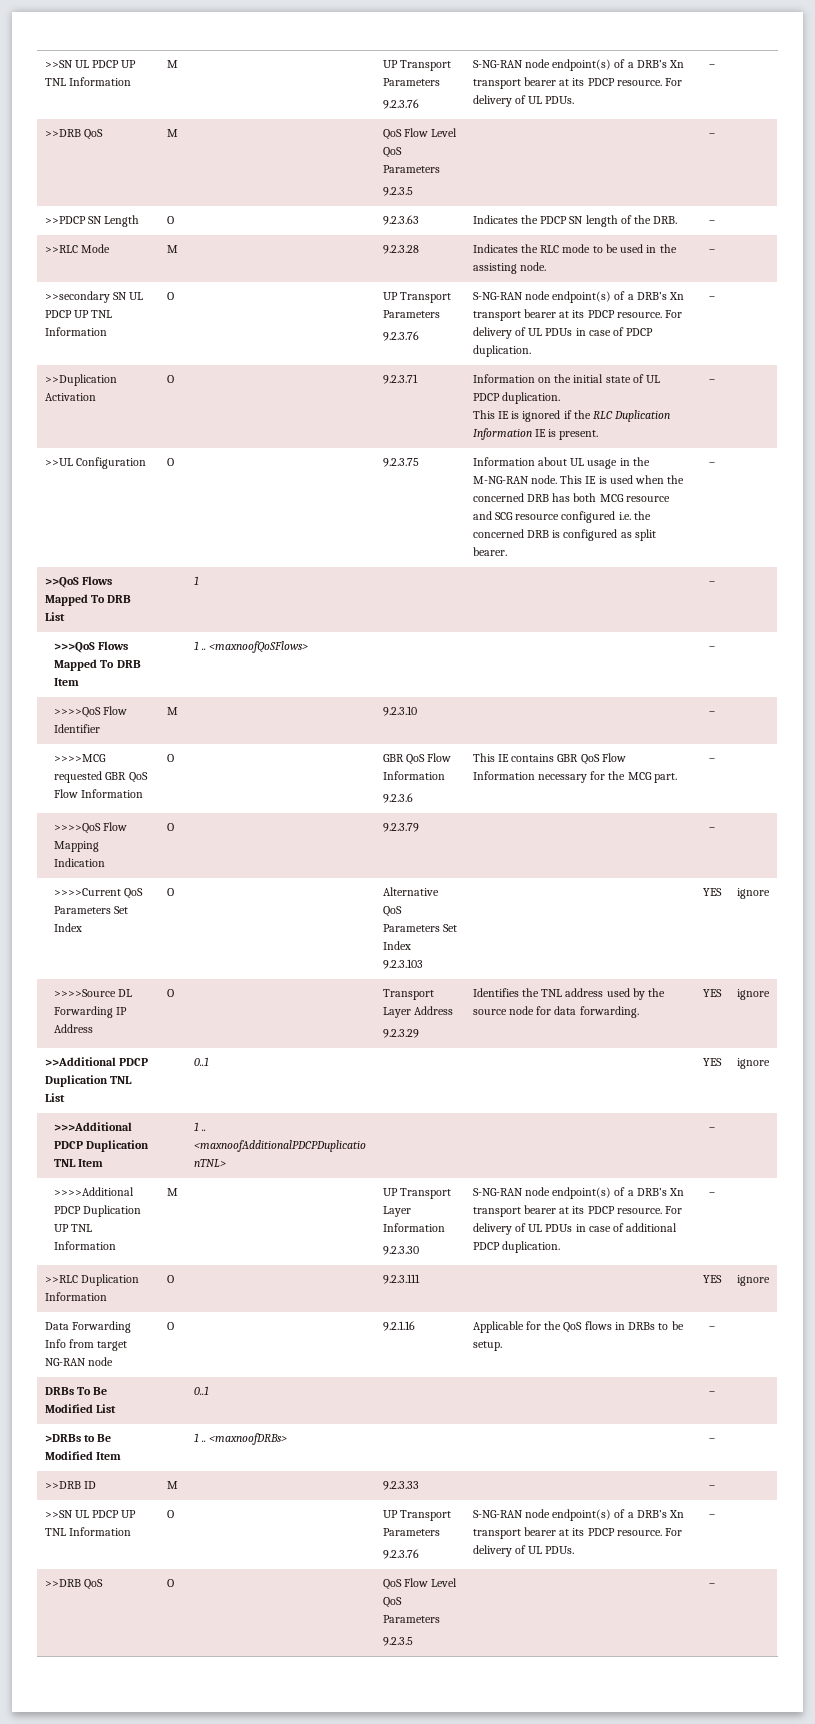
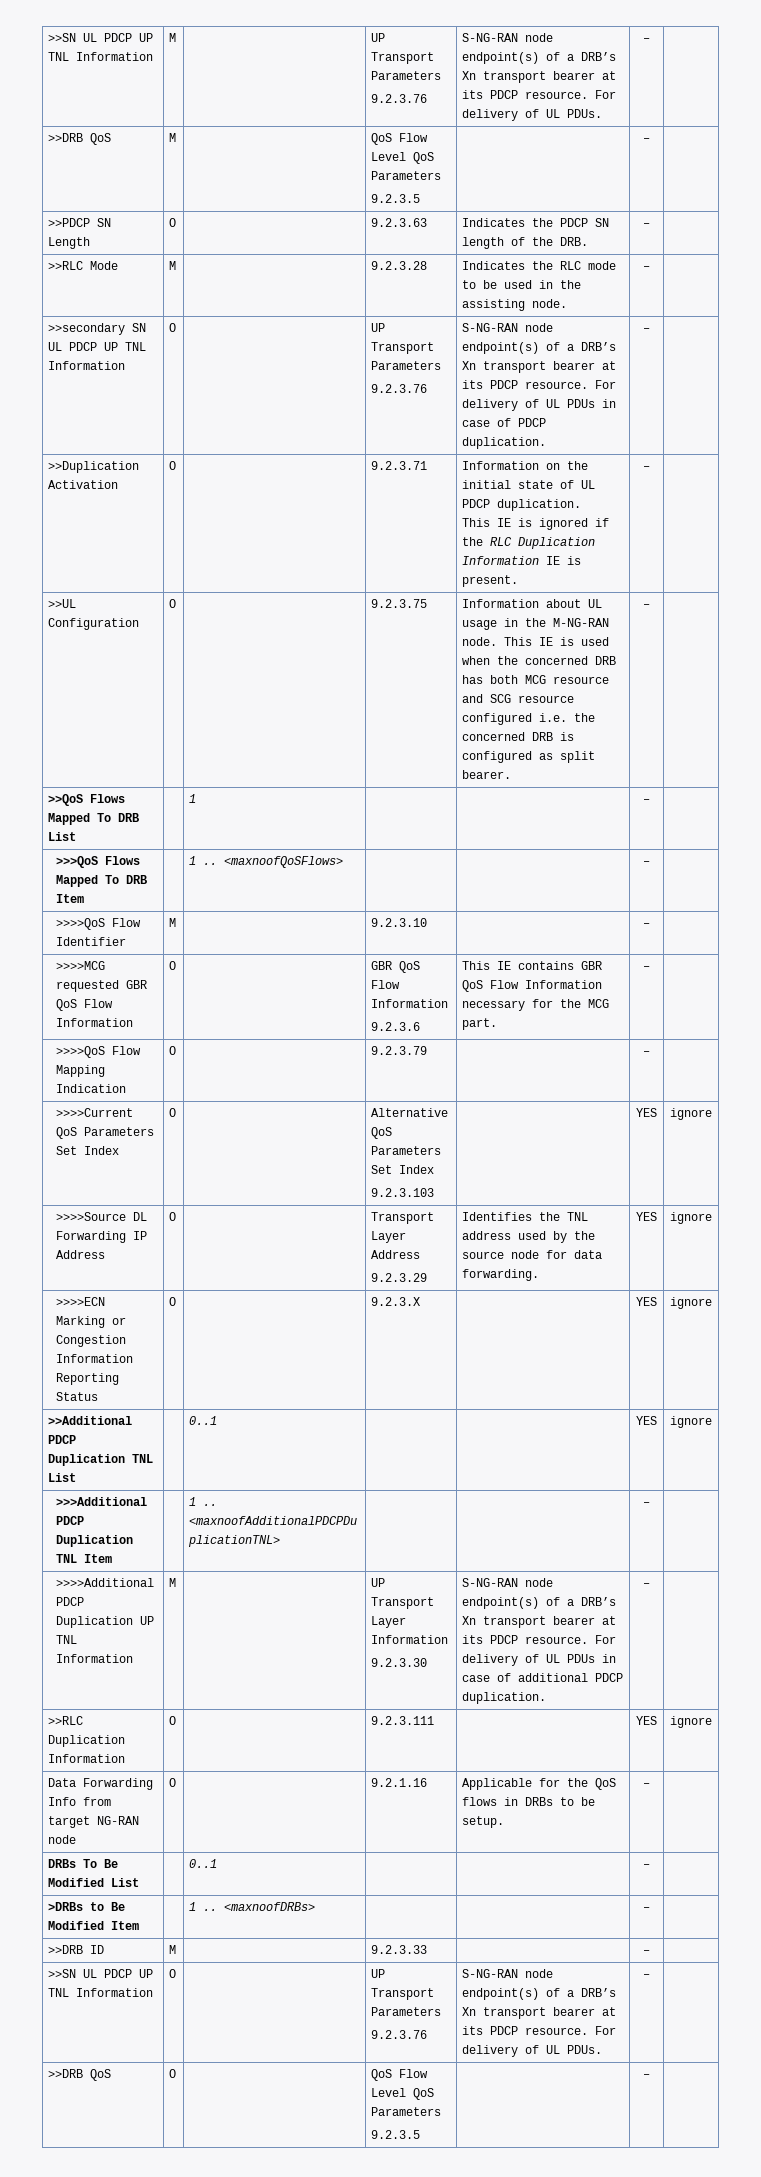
+ >>>>ECN Marking or Congestion Information Reporting Status | O | | 9.2.3.X | | YES | ignore

